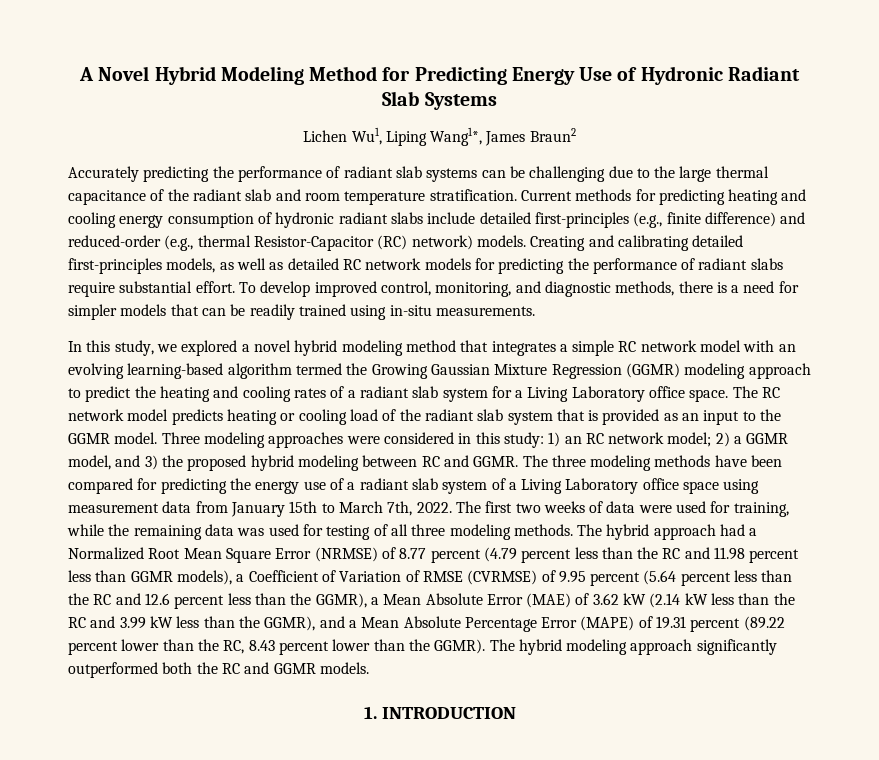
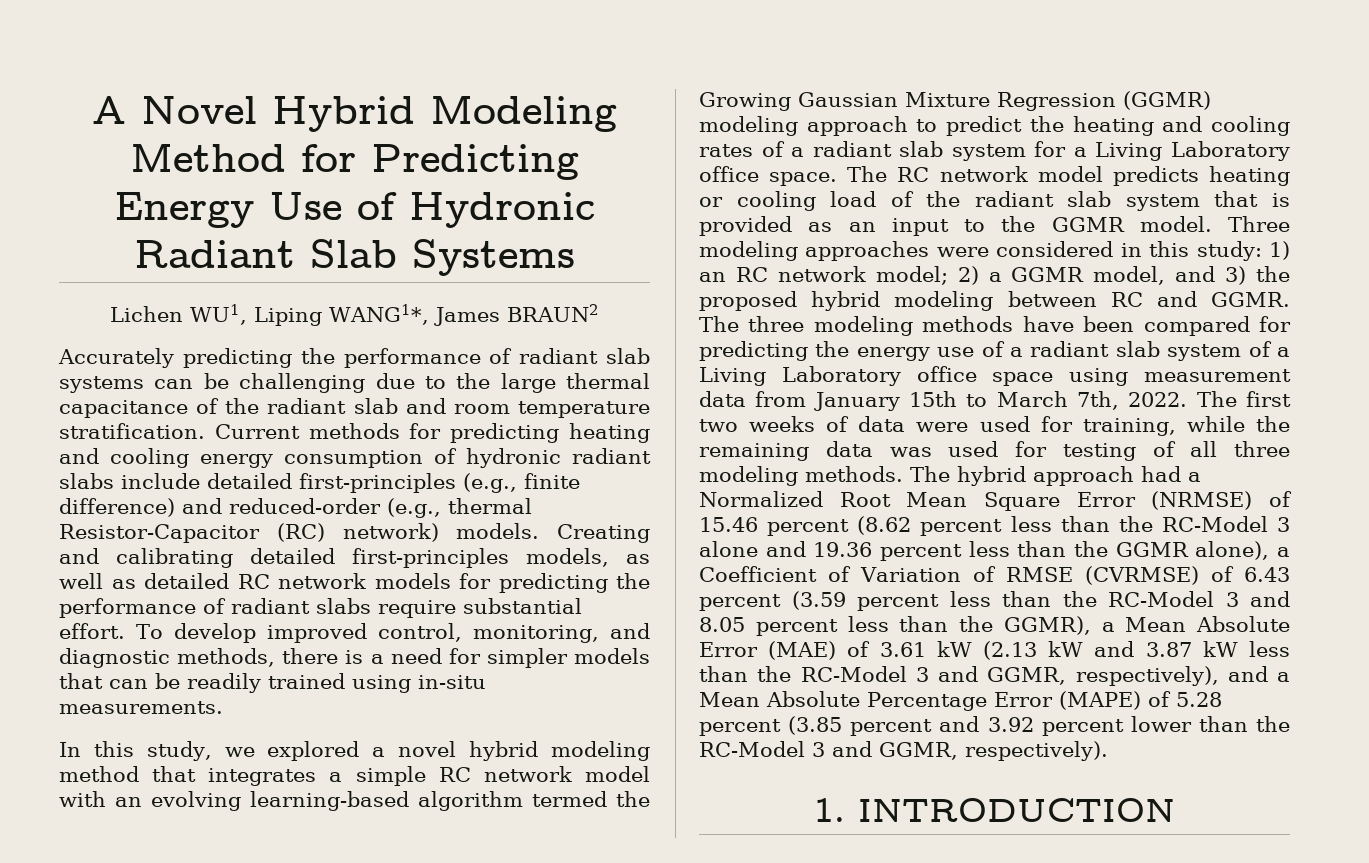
- Lichen Wu1, Liping Wang1*, James Braun2
+ Lichen WU1, Liping WANG1*, James BRAUN2
- The hybrid approach had a Normalized Root Mean Square Error (NRMSE) of 8.77 percent (4.79 percent less than the RC and 11.98 percent less than GGMR models), a Coefficient of Variation of RMSE (CVRMSE) of 9.95 percent (5.64 percent less than the RC and 12.6 percent less than the GGMR), a Mean Absolute Error (MAE) of 3.62 kW (2.14 kW less than the RC and 3.99 kW less than the GGMR), and a Mean Absolute Percentage Error (MAPE) of 19.31 percent (89.22 percent lower than the RC, 8.43 percent lower than the GGMR). The hybrid modeling approach significantly outperformed both the RC and GGMR models.
+ The hybrid approach had a Normalized Root Mean Square Error (NRMSE) of 15.46 percent (8.62 percent less than the RC-Model 3 alone and 19.36 percent less than the GGMR alone), a Coefficient of Variation of RMSE (CVRMSE) of 6.43 percent (3.59 percent less than the RC-Model 3 and 8.05 percent less than the GGMR), a Mean Absolute Error (MAE) of 3.61 kW (2.13 kW and 3.87 kW less than the RC-Model 3 and GGMR, respectively), and a Mean Absolute Percentage Error (MAPE) of 5.28 percent (3.85 percent and 3.92 percent lower than the RC-Model 3 and GGMR, respectively).

